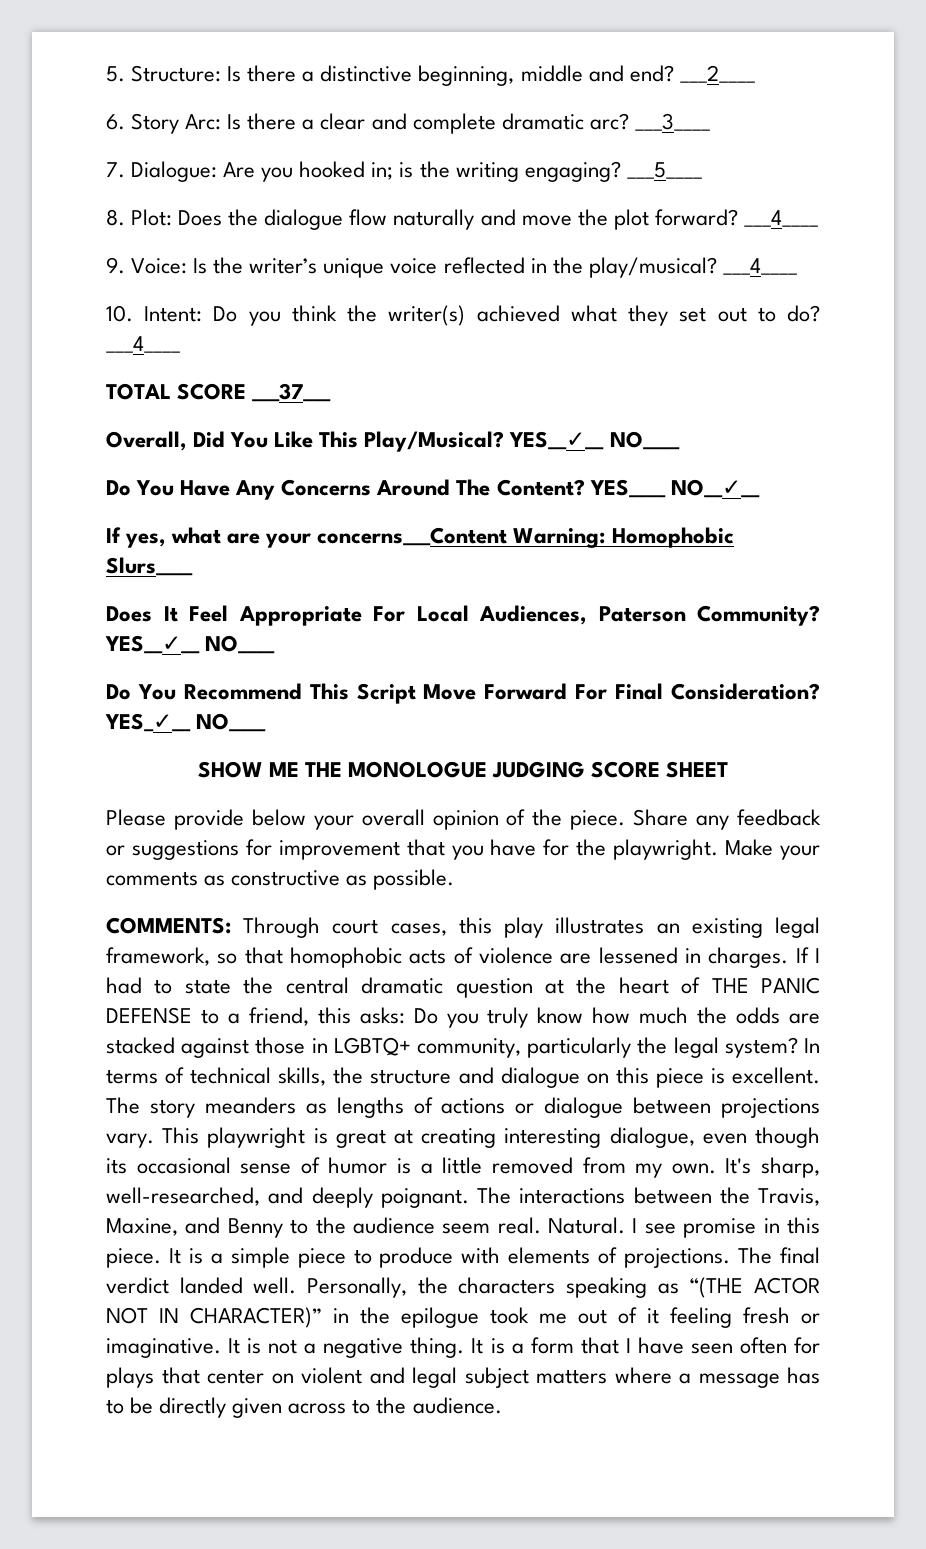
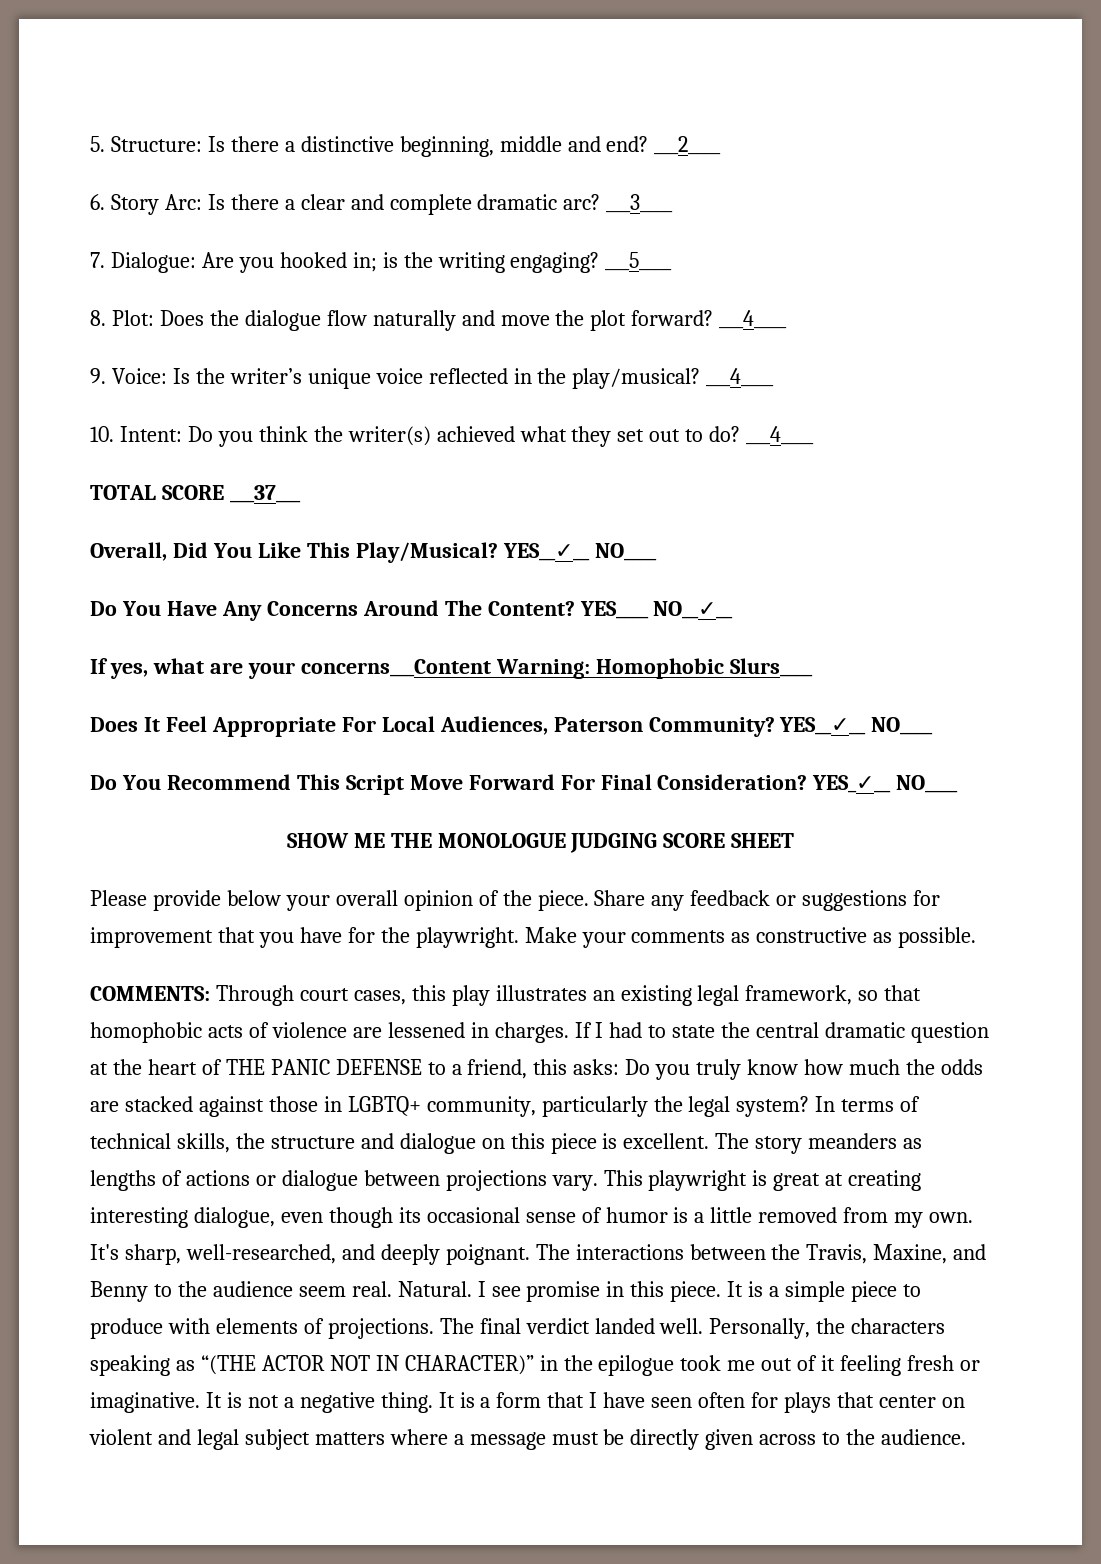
- It is a form that I have seen often for plays that center on violent and legal subject matters where a message has to be directly given across to the audience.
+ It is a form that I have seen often for plays that center on violent and legal subject matters where a message must be directly given across to the audience.

